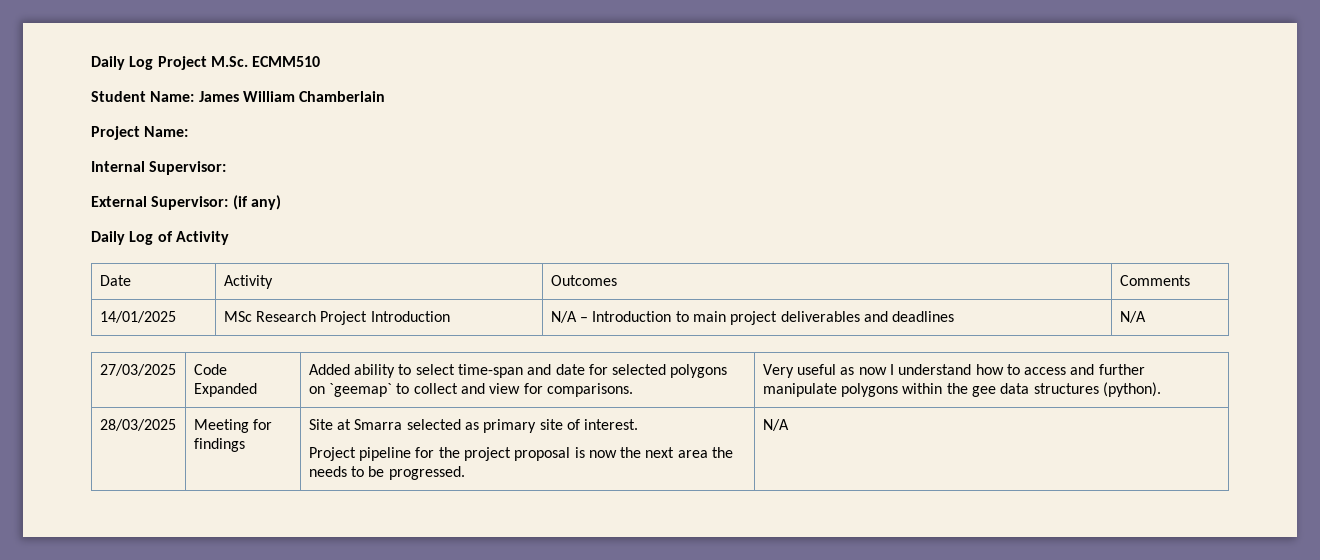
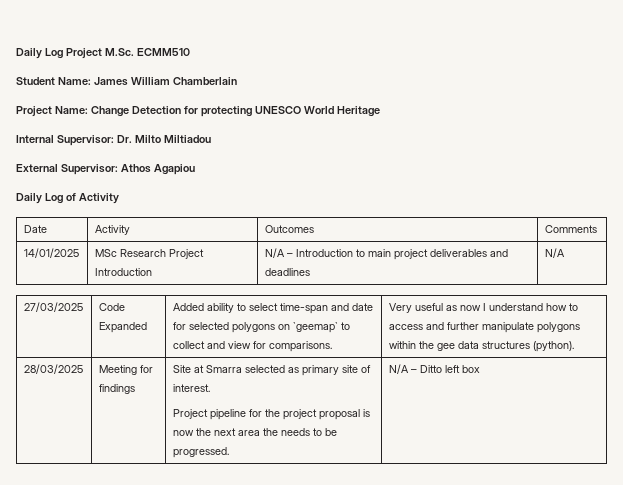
- Project Name:
+ Project Name: Change Detection for protecting UNESCO World Heritage
- Internal Supervisor:
+ Internal Supervisor: Dr. Milto Miltiadou
- External Supervisor: (if any)
+ External Supervisor: Athos Agapiou
  28/03/2025 | Meeting for findings | Site at Smarra selected as primary site of interest.
- Project pipeline for the project proposal is now the next area the needs to be progressed. | N/A
+ Project pipeline for the project proposal is now the next area the needs to be progressed. | N/A – Ditto left box

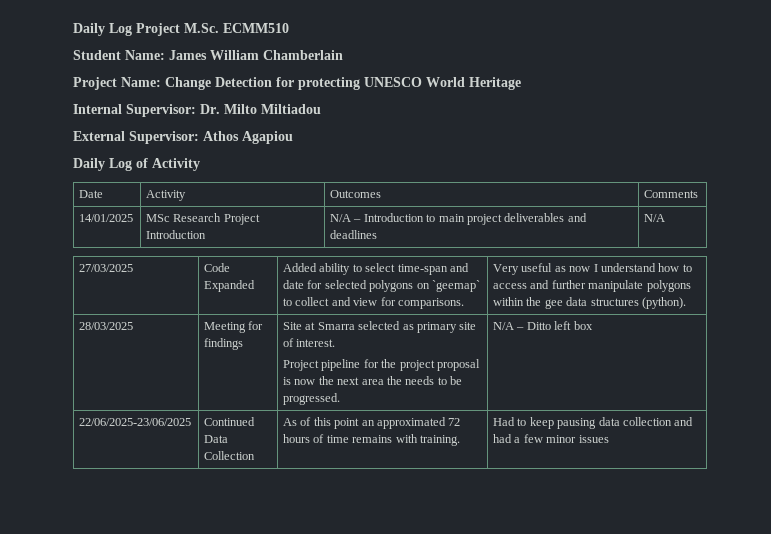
+ 22/06/2025-23/06/2025 | Continued Data Collection | As of this point an approximated 72 hours of time remains with training. | Had to keep pausing data collection and had a few minor issues

